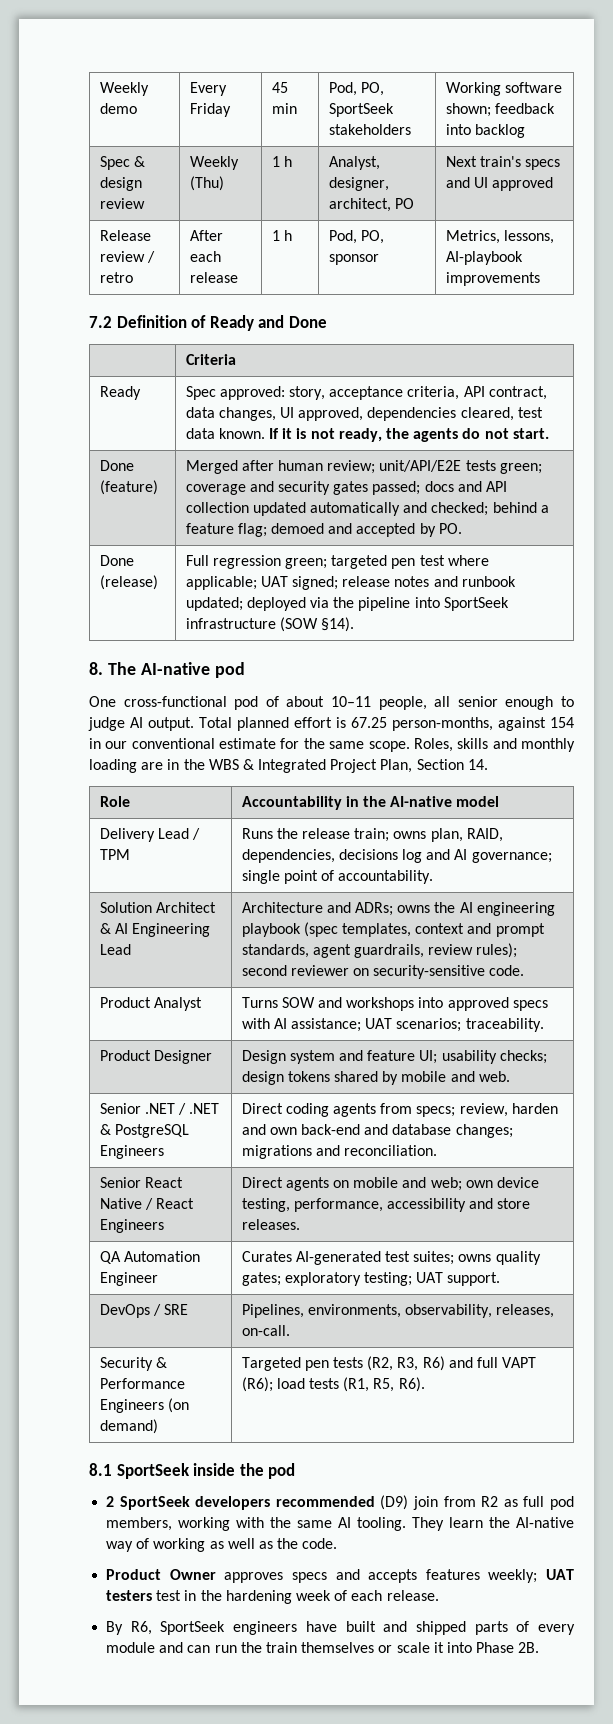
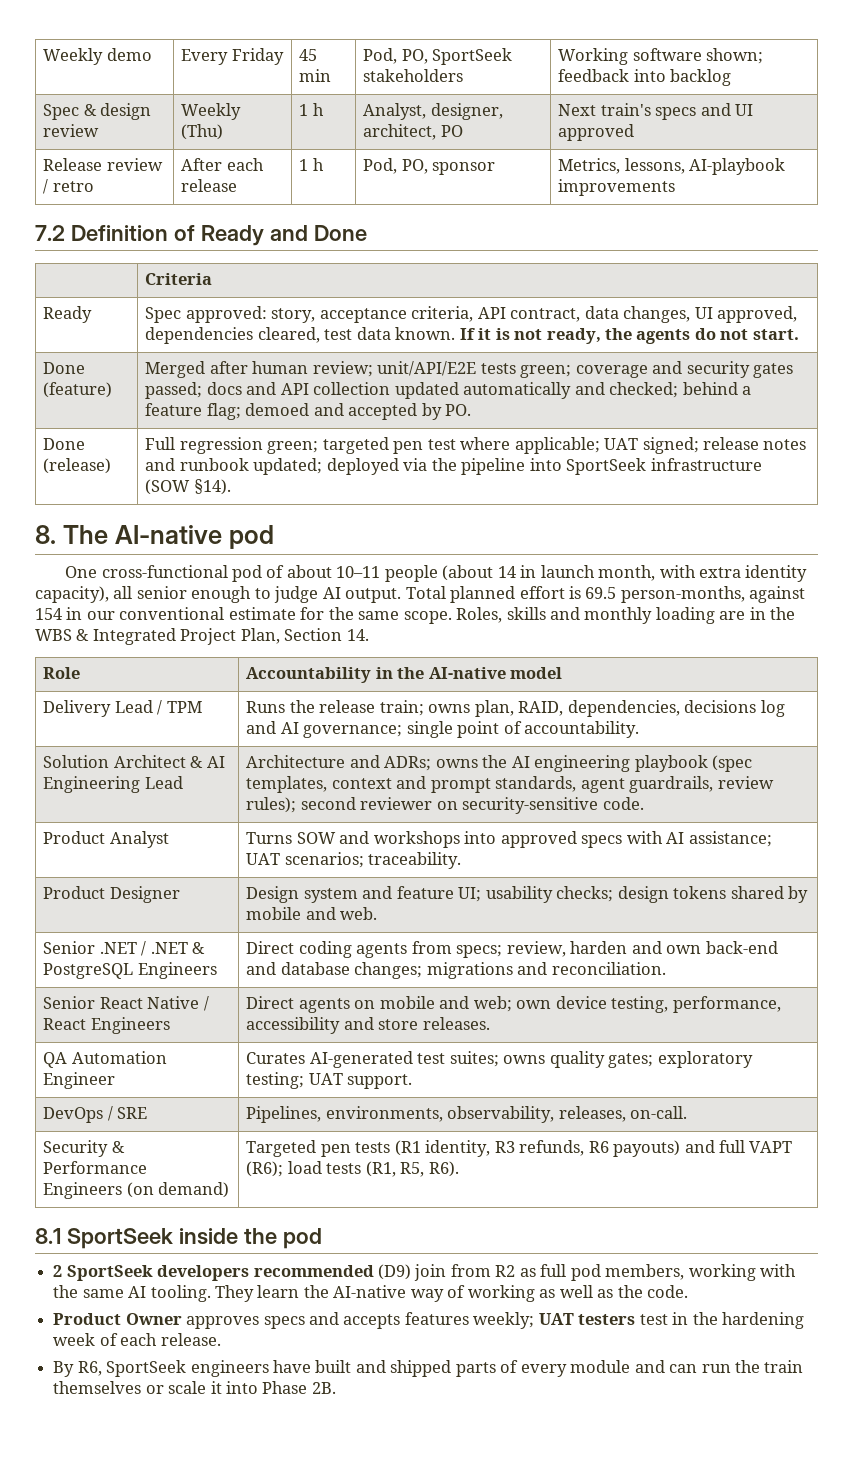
- One cross-functional pod of about 10–11 people, all senior enough to judge AI output.
+ One cross-functional pod of about 10–11 people (about 14 in launch month, with extra identity capacity), all senior enough to judge AI output.
- Total planned effort is 67.25 person-months, against 154 in our conventional estimate for the same scope.
+ Total planned effort is 69.5 person-months, against 154 in our conventional estimate for the same scope.
- Security & Performance Engineers (on demand) | Targeted pen tests (R2, R3, R6) and full VAPT (R6); load tests (R1, R5, R6).
+ Security & Performance Engineers (on demand) | Targeted pen tests (R1 identity, R3 refunds, R6 payouts) and full VAPT (R6); load tests (R1, R5, R6).

